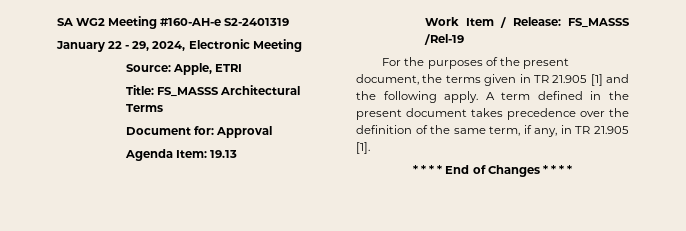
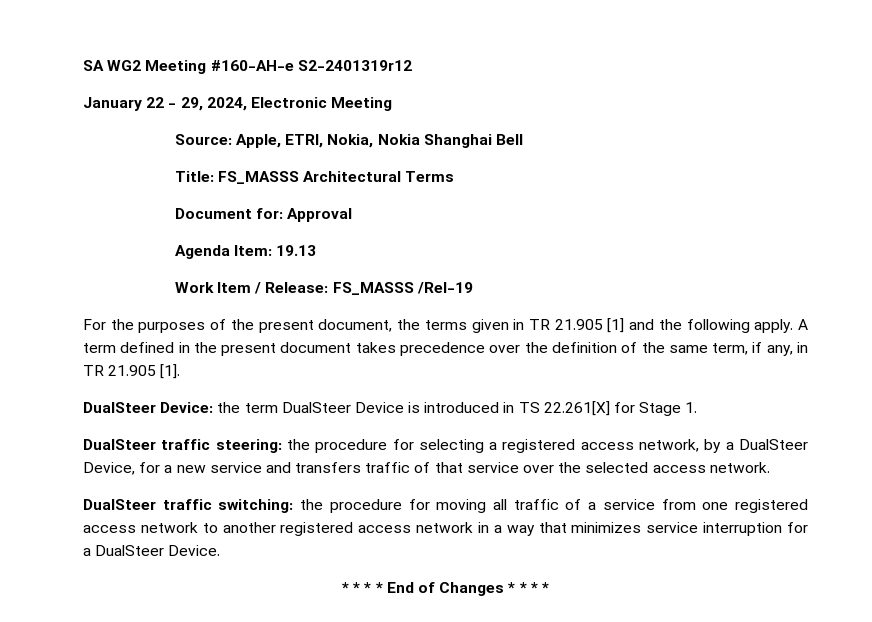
- SA WG2 Meeting #160-AH-e S2-2401319
+ SA WG2 Meeting #160-AH-e S2-2401319r12
- Source: Apple, ETRI
+ Source: Apple, ETRI, Nokia, Nokia Shanghai Bell
+ DualSteer Device: the term DualSteer Device is introduced in TS 22.261[X] for Stage 1.
+ DualSteer traffic steering: the procedure for selecting a registered access network, by a DualSteer Device, for a new service and transfers traffic of that service over the selected access network.
+ DualSteer traffic switching: the procedure for moving all traffic of a service from one registered access network to another registered access network in a way that minimizes service interruption for a DualSteer Device.

